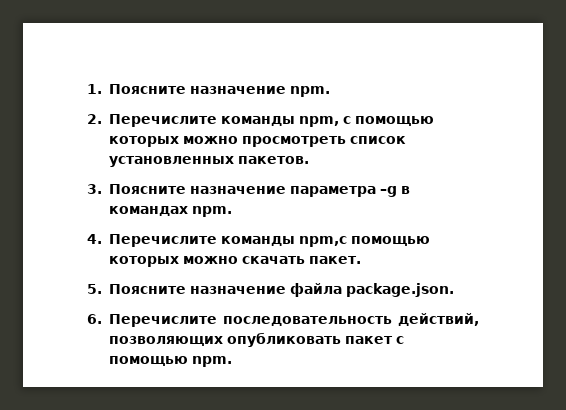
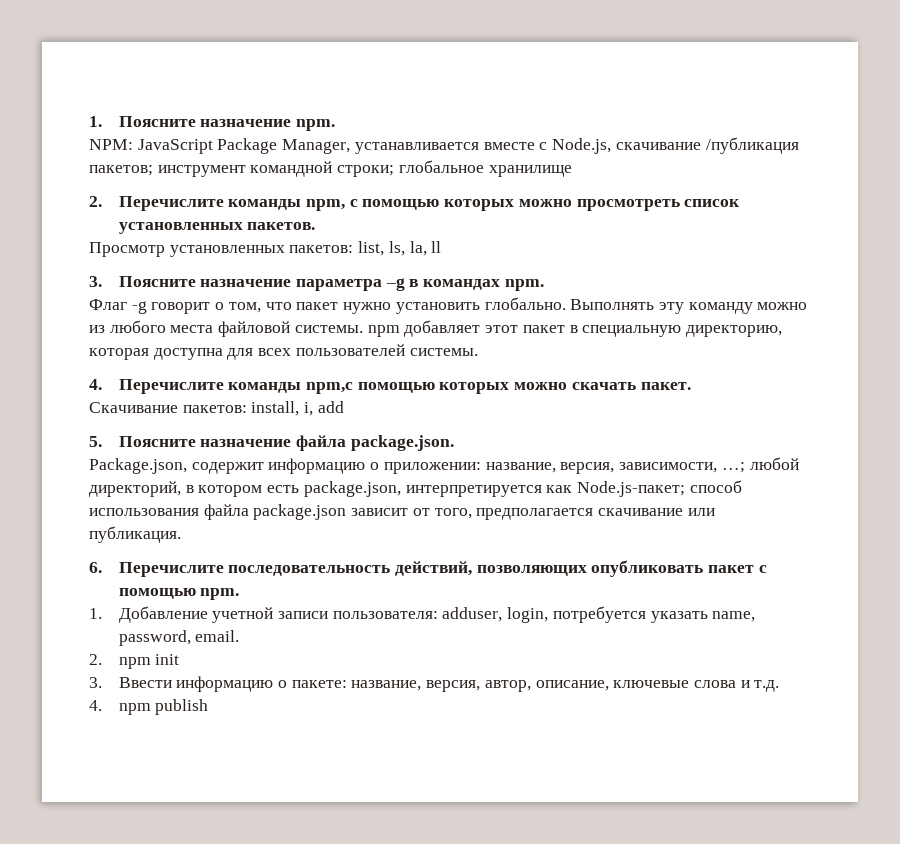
+ NPM: JavaScript Package Manager, устанавливается вместе с Node.js, скачивание /публикация пакетов; инструмент командной строки; глобальное хранилище
+ Просмотр установленных пакетов: list, ls, la, ll
+ Флаг -g говорит о том, что пакет нужно установить глобально. Выполнять эту команду можно из любого места файловой системы. npm добавляет этот пакет в специальную директорию, которая доступна для всех пользователей системы.
+ Скачивание пакетов: install, i, add
+ Package.json, содержит информацию о приложении: название, версия, зависимости, …; любой директорий, в котором есть package.json, интерпретируется как Node.js-пакет; способ использования файла package.json зависит от того, предполагается скачивание или публикация.
+ 1. Добавление учетной записи пользователя: adduser, login, потребуется указать name, password, email.
+ 2. npm init
+ 3. Ввести информацию о пакете: название, версия, автор, описание, ключевые слова и т.д.
+ 4. npm publish

